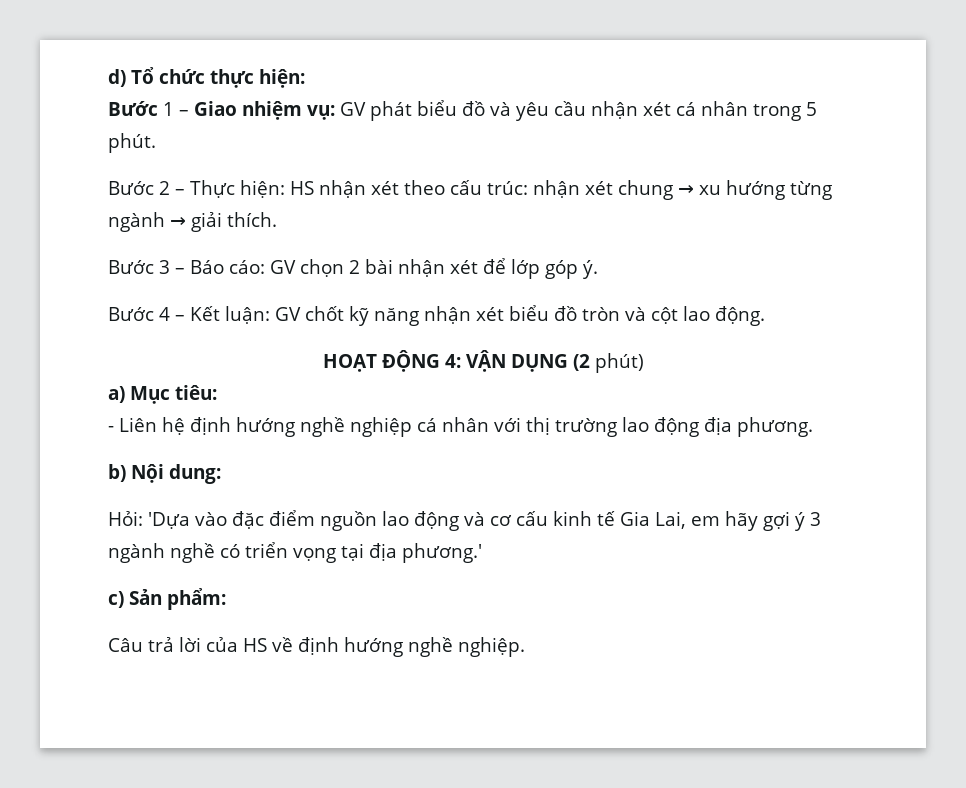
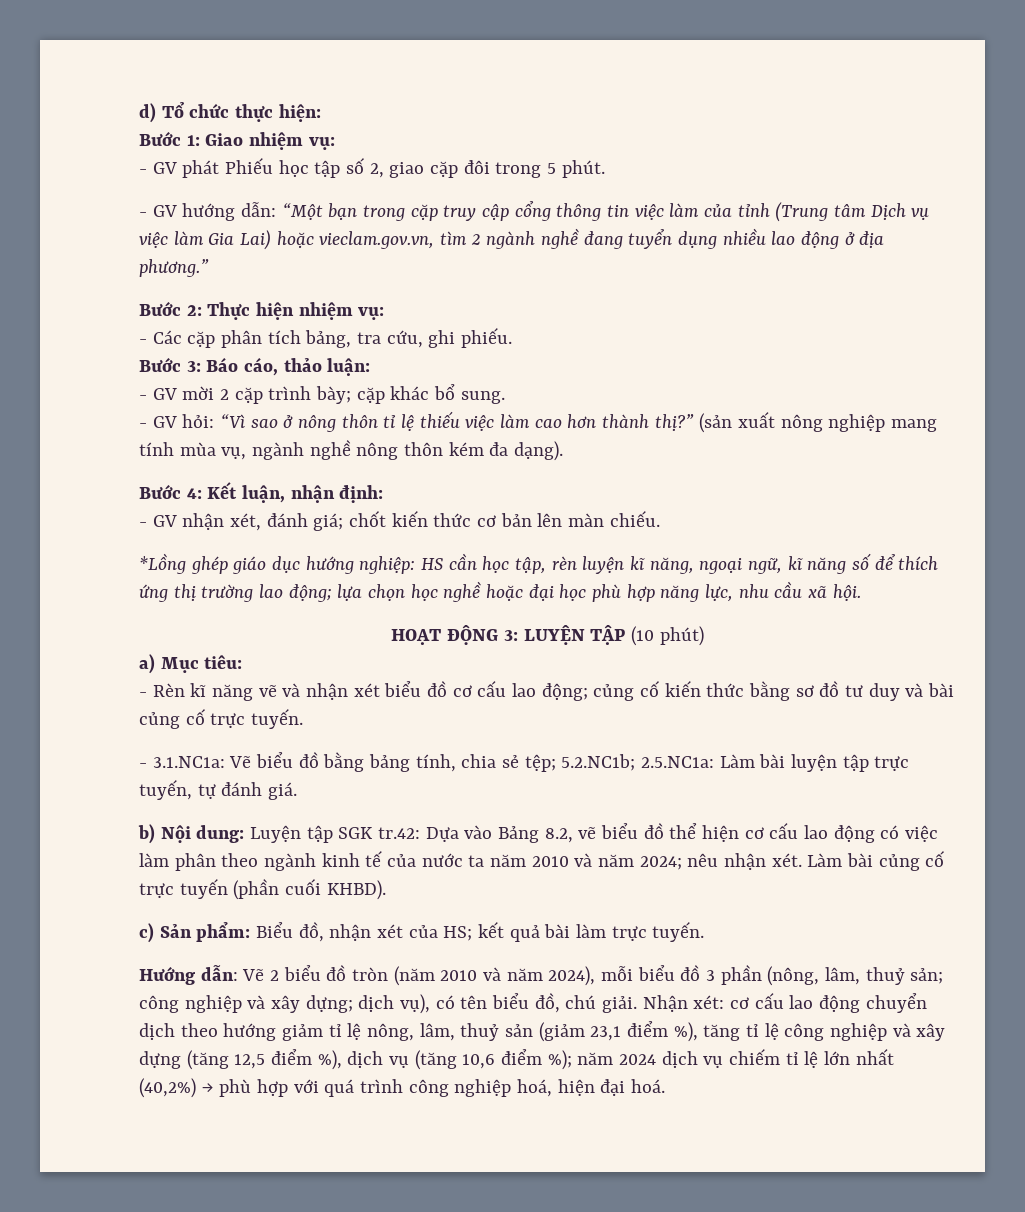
- Bước 1 – Giao nhiệm vụ: GV phát biểu đồ và yêu cầu nhận xét cá nhân trong 5 phút.
- Bước 2 – Thực hiện: HS nhận xét theo cấu trúc: nhận xét chung → xu hướng từng ngành → giải thích.
- Bước 3 – Báo cáo: GV chọn 2 bài nhận xét để lớp góp ý.
- Bước 4 – Kết luận: GV chốt kỹ năng nhận xét biểu đồ tròn và cột lao động.
- HOẠT ĐỘNG 4: VẬN DỤNG (2 phút)
+ Bước 1: Giao nhiệm vụ:
+ - GV phát Phiếu học tập số 2, giao cặp đôi trong 5 phút.
+ - GV hướng dẫn: “Một bạn trong cặp truy cập cổng thông tin việc làm của tỉnh (Trung tâm Dịch vụ việc làm Gia Lai) hoặc vieclam.gov.vn, tìm 2 ngành nghề đang tuyển dụng nhiều lao động ở địa phương.”
+ Bước 2: Thực hiện nhiệm vụ:
+ - Các cặp phân tích bảng, tra cứu, ghi phiếu.
+ Bước 3: Báo cáo, thảo luận:
+ - GV mời 2 cặp trình bày; cặp khác bổ sung.
+ - GV hỏi: “Vì sao ở nông thôn tỉ lệ thiếu việc làm cao hơn thành thị?” (sản xuất nông nghiệp mang tính mùa vụ, ngành nghề nông thôn kém đa dạng).
+ Bước 4: Kết luận, nhận định:
+ - GV nhận xét, đánh giá; chốt kiến thức cơ bản lên màn chiếu.
+ *Lồng ghép giáo dục hướng nghiệp: HS cần học tập, rèn luyện kĩ năng, ngoại ngữ, kĩ năng số để thích ứng thị trường lao động; lựa chọn học nghề hoặc đại học phù hợp năng lực, nhu cầu xã hội.
+ HOẠT ĐỘNG 3: LUYỆN TẬP (10 phút)
- - Liên hệ định hướng nghề nghiệp cá nhân với thị trường lao động địa phương.
- b) Nội dung:
- Hỏi: 'Dựa vào đặc điểm nguồn lao động và cơ cấu kinh tế Gia Lai, em hãy gợi ý 3 ngành nghề có triển vọng tại địa phương.'
- c) Sản phẩm:
- Câu trả lời của HS về định hướng nghề nghiệp.
+ - Rèn kĩ năng vẽ và nhận xét biểu đồ cơ cấu lao động; củng cố kiến thức bằng sơ đồ tư duy và bài củng cố trực tuyến.
+ - 3.1.NC1a: Vẽ biểu đồ bằng bảng tính, chia sẻ tệp; 5.2.NC1b; 2.5.NC1a: Làm bài luyện tập trực tuyến, tự đánh giá.
+ b) Nội dung: Luyện tập SGK tr.42: Dựa vào Bảng 8.2, vẽ biểu đồ thể hiện cơ cấu lao động có việc làm phân theo ngành kinh tế của nước ta năm 2010 và năm 2024; nêu nhận xét. Làm bài củng cố trực tuyến (phần cuối KHBD).
+ c) Sản phẩm: Biểu đồ, nhận xét của HS; kết quả bài làm trực tuyến.
+ Hướng dẫn: Vẽ 2 biểu đồ tròn (năm 2010 và năm 2024), mỗi biểu đồ 3 phần (nông, lâm, thuỷ sản; công nghiệp và xây dựng; dịch vụ), có tên biểu đồ, chú giải. Nhận xét: cơ cấu lao động chuyển dịch theo hướng giảm tỉ lệ nông, lâm, thuỷ sản (giảm 23,1 điểm %), tăng tỉ lệ công nghiệp và xây dựng (tăng 12,5 điểm %), dịch vụ (tăng 10,6 điểm %); năm 2024 dịch vụ chiếm tỉ lệ lớn nhất (40,2%) → phù hợp với quá trình công nghiệp hoá, hiện đại hoá.

